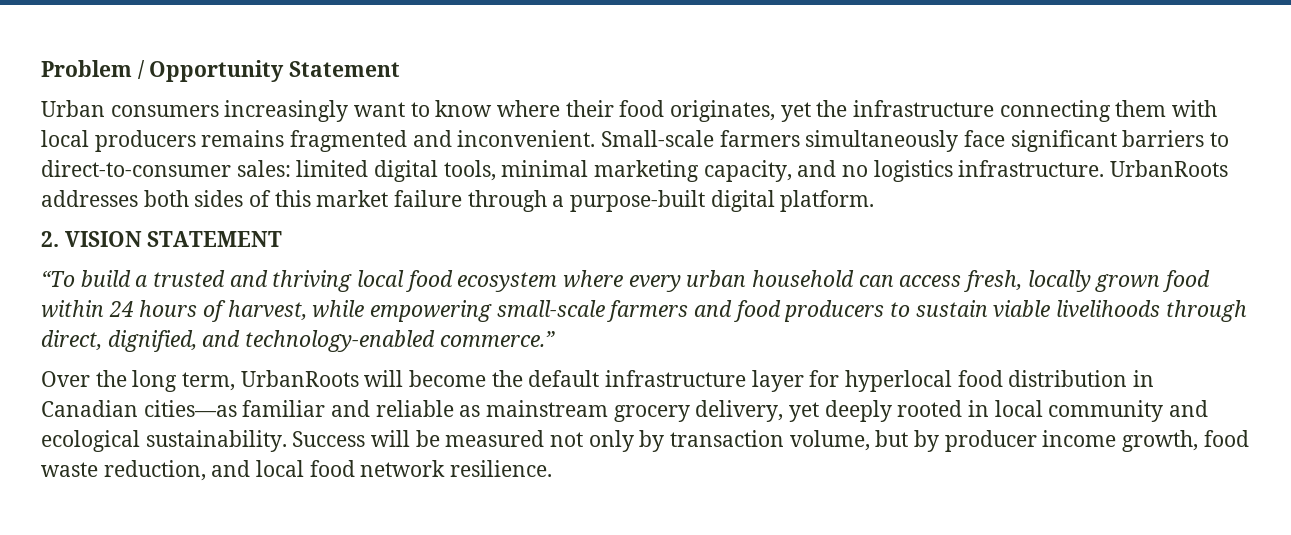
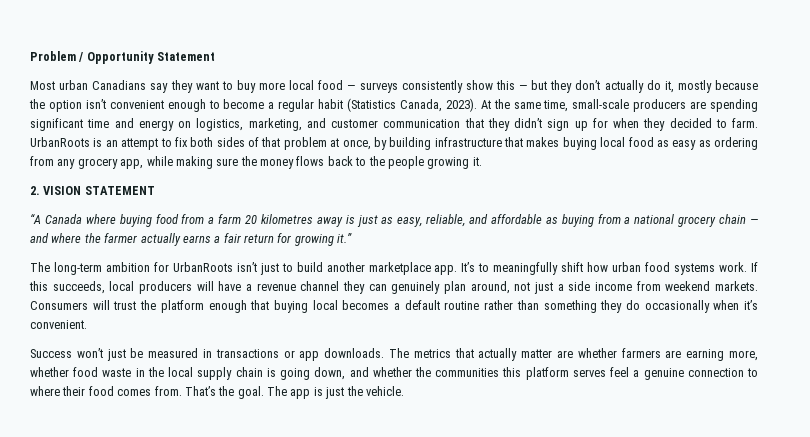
- Urban consumers increasingly want to know where their food originates, yet the infrastructure connecting them with local producers remains fragmented and inconvenient. Small-scale farmers simultaneously face significant barriers to direct-to-consumer sales: limited digital tools, minimal marketing capacity, and no logistics infrastructure. UrbanRoots addresses both sides of this market failure through a purpose-built digital platform.
+ Most urban Canadians say they want to buy more local food — surveys consistently show this — but they don’t actually do it, mostly because the option isn’t convenient enough to become a regular habit (Statistics Canada, 2023). At the same time, small-scale producers are spending significant time and energy on logistics, marketing, and customer communication that they didn’t sign up for when they decided to farm. UrbanRoots is an attempt to fix both sides of that problem at once, by building infrastructure that makes buying local food as easy as ordering from any grocery app, while making sure the money flows back to the people growing it.
  2. VISION STATEMENT
- “To build a trusted and thriving local food ecosystem where every urban household can access fresh, locally grown food within 24 hours of harvest, while empowering small-scale farmers and food producers to sustain viable livelihoods through direct, dignified, and technology-enabled commerce.”
- Over the long term, UrbanRoots will become the default infrastructure layer for hyperlocal food distribution in Canadian cities—as familiar and reliable as mainstream grocery delivery, yet deeply rooted in local community and ecological sustainability. Success will be measured not only by transaction volume, but by producer income growth, food waste reduction, and local food network resilience.
+ “A Canada where buying food from a farm 20 kilometres away is just as easy, reliable, and affordable as buying from a national grocery chain — and where the farmer actually earns a fair return for growing it.”
+ The long-term ambition for UrbanRoots isn’t just to build another marketplace app. It’s to meaningfully shift how urban food systems work. If this succeeds, local producers will have a revenue channel they can genuinely plan around, not just a side income from weekend markets. Consumers will trust the platform enough that buying local becomes a default routine rather than something they do occasionally when it’s convenient.
+ Success won’t just be measured in transactions or app downloads. The metrics that actually matter are whether farmers are earning more, whether food waste in the local supply chain is going down, and whether the communities this platform serves feel a genuine connection to where their food comes from. That’s the goal. The app is just the vehicle.

